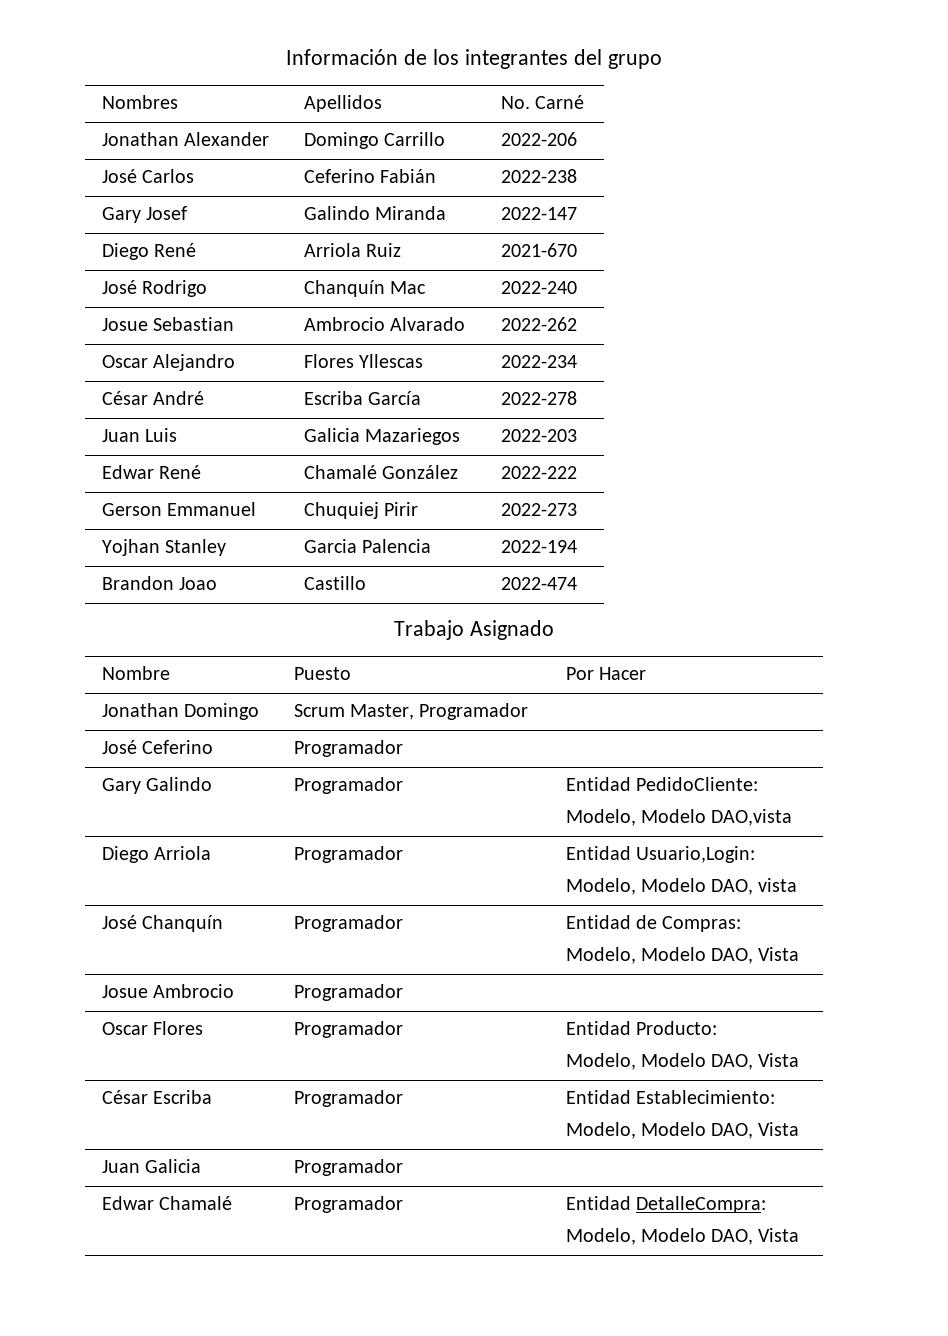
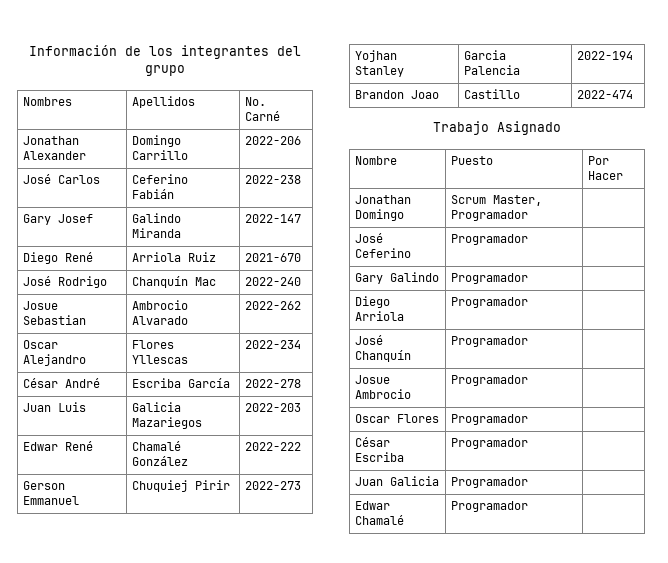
- Gary Galindo | Programador | Entidad PedidoCliente:
- Modelo, Modelo DAO,vista
- Diego Arriola | Programador | Entidad Usuario,Login:
- Modelo, Modelo DAO, vista
- José Chanquín | Programador | Entidad de Compras:
- Modelo, Modelo DAO, Vista
+ Gary Galindo | Programador |
+ Diego Arriola | Programador |
+ José Chanquín | Programador |
- Oscar Flores | Programador | Entidad Producto:
- Modelo, Modelo DAO, Vista
- César Escriba | Programador | Entidad Establecimiento:
- Modelo, Modelo DAO, Vista
+ Oscar Flores | Programador |
+ César Escriba | Programador |
- Edwar Chamalé | Programador | Entidad DetalleCompra:
- Modelo, Modelo DAO, Vista
+ Edwar Chamalé | Programador |

